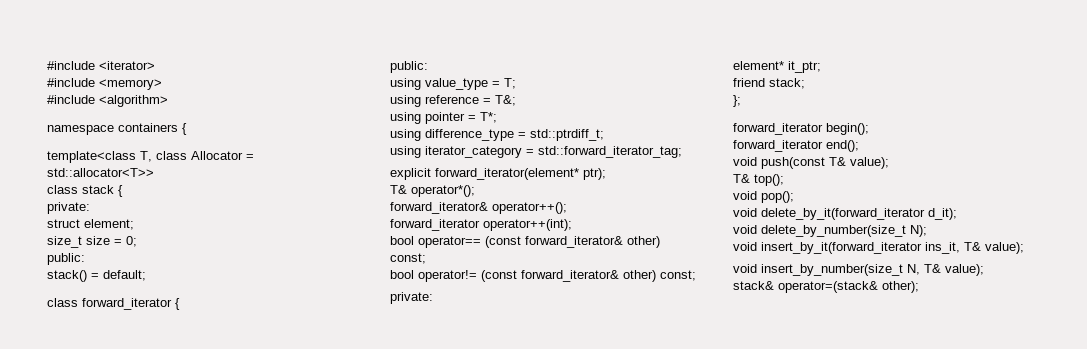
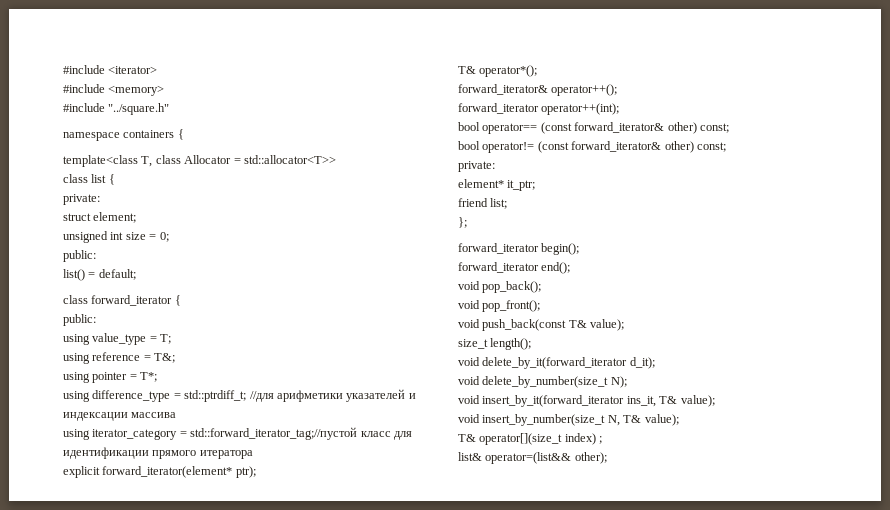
- #include <algorithm>
+ #include "../square.h"
- class stack {
+ class list {
- size_t size = 0;
+ unsigned int size = 0;
- stack() = default;
+ list() = default;
- using difference_type = std::ptrdiff_t;
- using iterator_category = std::forward_iterator_tag;
+ using difference_type = std::ptrdiff_t; //для арифметики указателей и индексации массива
+ using iterator_category = std::forward_iterator_tag;//пустой класс для идентификации прямого итератора
- friend stack;
+ friend list;
- void push(const T& value);
- T& top();
- void pop();
+ void pop_back();
+ void pop_front();
+ void push_back(const T& value);
+ size_t length();
- stack& operator=(stack& other);
+ T& operator[](size_t index) ;
+ list& operator=(list&& other);

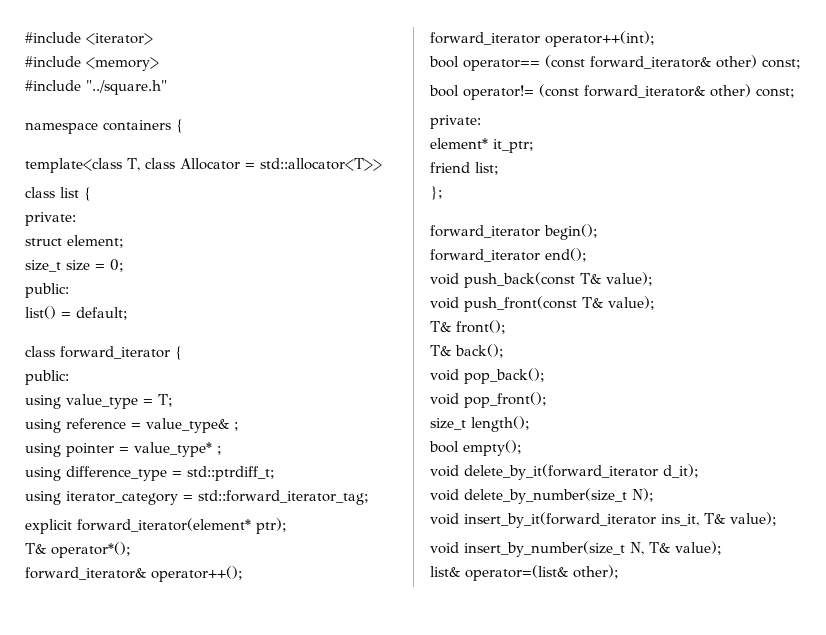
- unsigned int size = 0;
+ size_t size = 0;
- using reference = T&;
+ using reference = value_type& ;
- using pointer = T*;
+ using pointer = value_type* ;
- using difference_type = std::ptrdiff_t; //для арифметики указателей и индексации массива
- using iterator_category = std::forward_iterator_tag;//пустой класс для идентификации прямого итератора
+ using difference_type = std::ptrdiff_t;
+ using iterator_category = std::forward_iterator_tag;
+ void push_back(const T& value);
+ void push_front(const T& value);
+ T& front();
+ T& back();
- void push_back(const T& value);
+ bool empty();
- T& operator[](size_t index) ;
- list& operator=(list&& other);
+ list& operator=(list& other);

